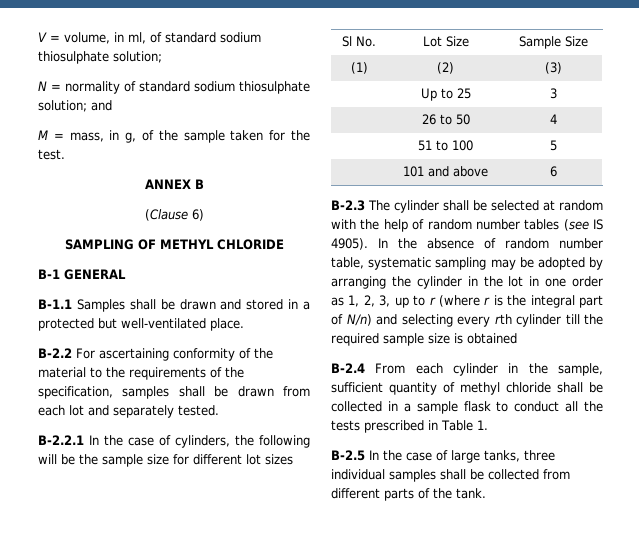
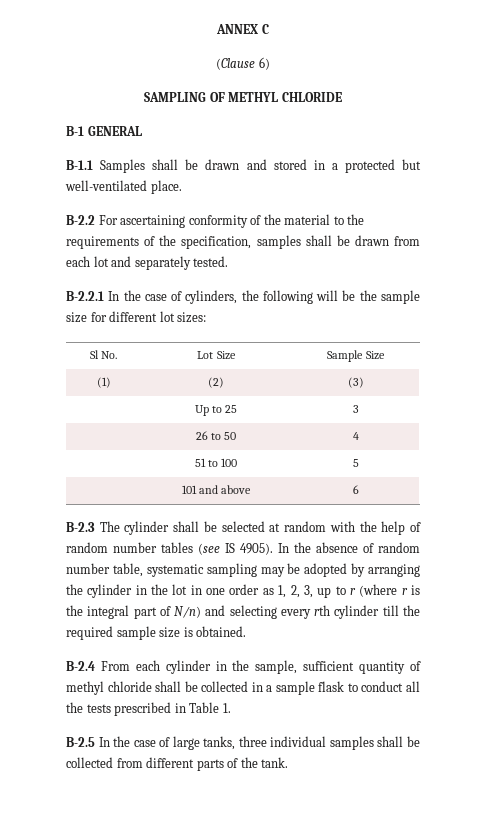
- V = volume, in ml, of standard sodium thiosulphate solution;
- N = normality of standard sodium thiosulphate solution; and
- M = mass, in g, of the sample taken for the test.
- ANNEX B
+ ANNEX C
- B-2.2.1 In the case of cylinders, the following will be the sample size for different lot sizes
+ B-2.2.1 In the case of cylinders, the following will be the sample size for different lot sizes:
- In the absence of random number table, systematic sampling may be adopted by arranging the cylinder in the lot in one order as 1, 2, 3, up to r (where r is the integral part of N/n) and selecting every rth cylinder till the required sample size is obtained
+ In the absence of random number table, systematic sampling may be adopted by arranging the cylinder in the lot in one order as 1, 2, 3, up to r (where r is the integral part of N/n) and selecting every rth cylinder till the required sample size is obtained.

